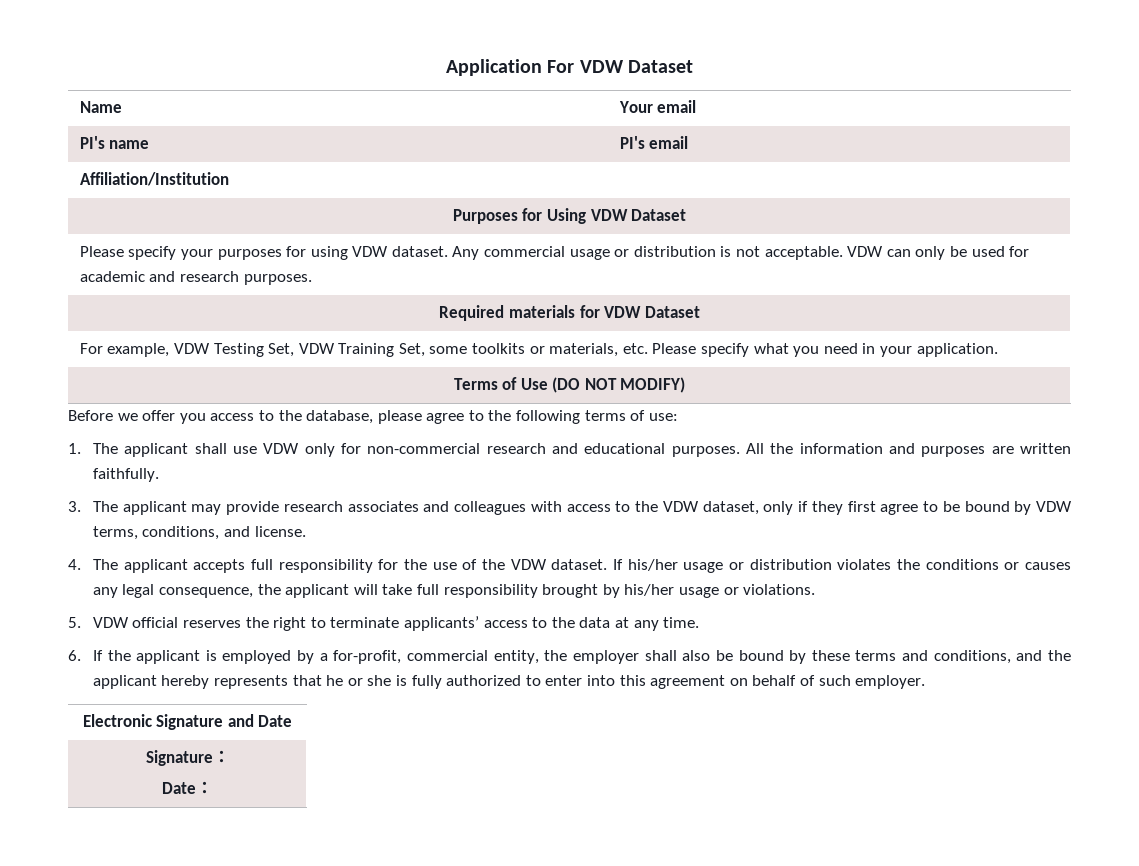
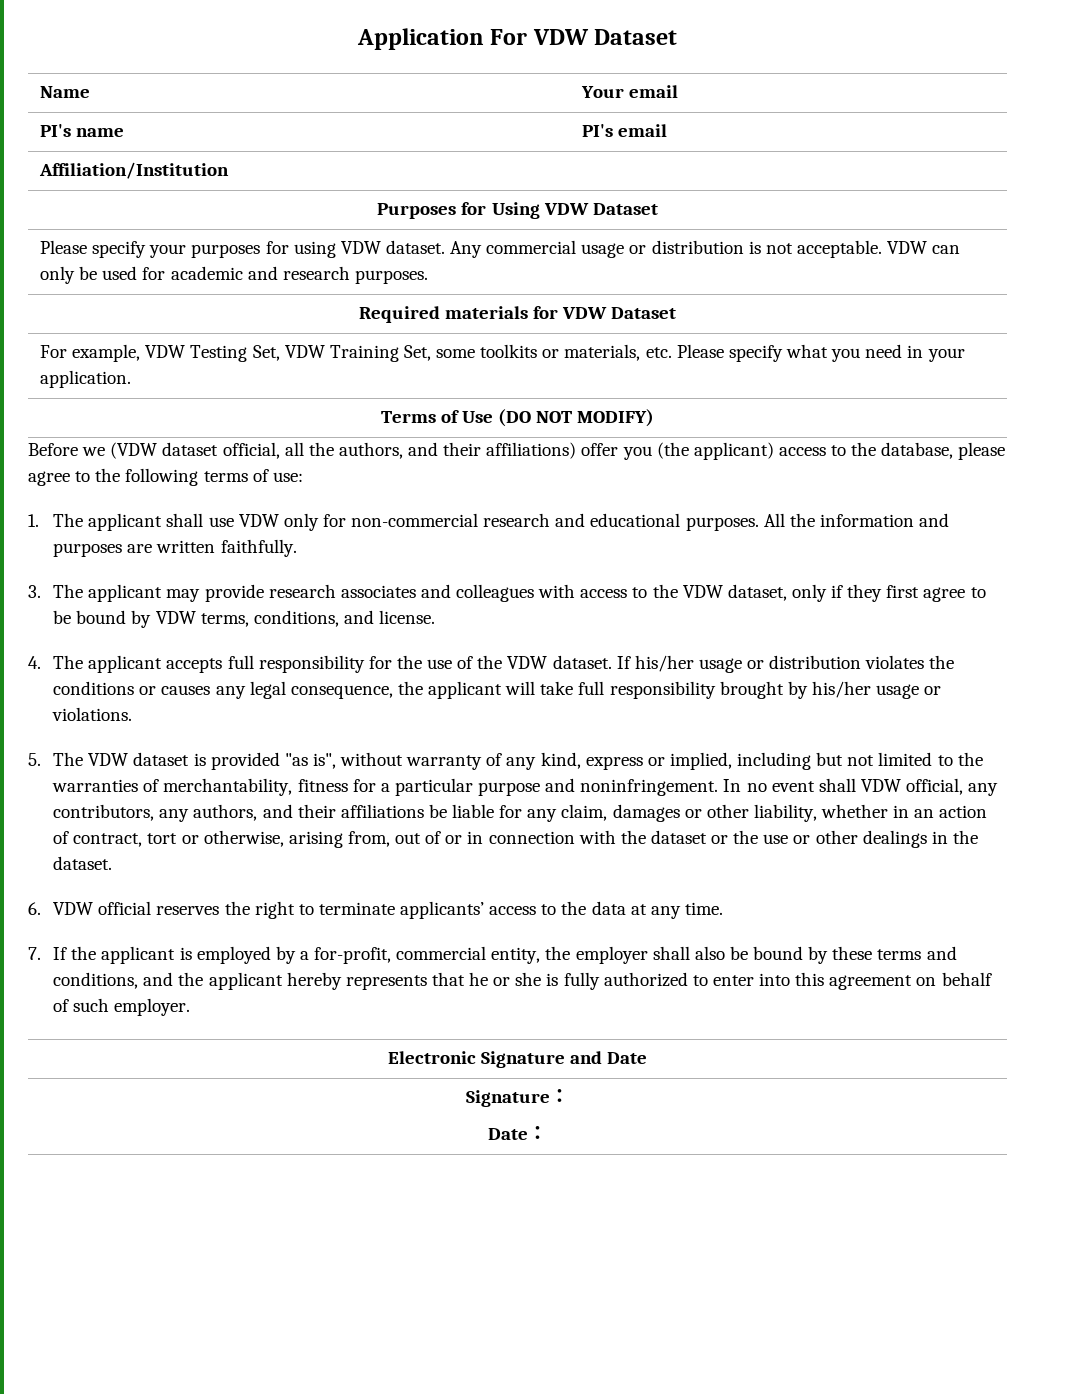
- Before we offer you access to the database, please agree to the following terms of use:
+ Before we (VDW dataset official, all the authors, and their affiliations) offer you (the applicant) access to the database, please agree to the following terms of use:
- 5. VDW official reserves the right to terminate applicants’ access to the data at any time.
+ 5. The VDW dataset is provided "as is", without warranty of any kind, express or implied, including but not limited to the warranties of merchantability, fitness for a particular purpose and noninfringement. In no event shall VDW official, any contributors, any authors, and their affiliations be liable for any claim, damages or other liability, whether in an action of contract, tort or otherwise, arising from, out of or in connection with the dataset or the use or other dealings in the dataset.
+ 6. VDW official reserves the right to terminate applicants’ access to the data at any time.
- 6. If the applicant is employed by a for-profit, commercial entity, the employer shall also be bound by these terms and conditions, and the applicant hereby represents that he or she is fully authorized to enter into this agreement on behalf of such employer.
+ 7. If the applicant is employed by a for-profit, commercial entity, the employer shall also be bound by these terms and conditions, and the applicant hereby represents that he or she is fully authorized to enter into this agreement on behalf of such employer.

